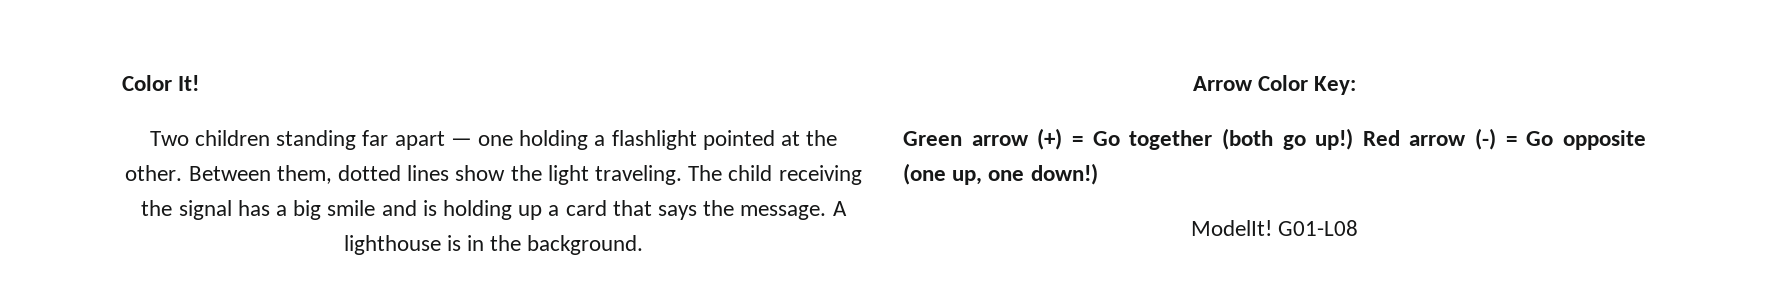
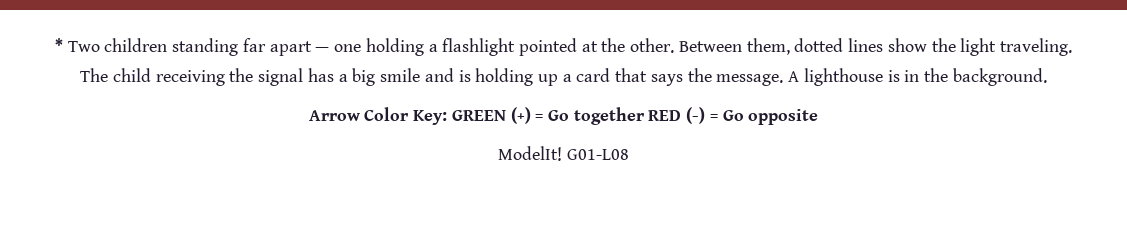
- Color It!
- Two children standing far apart — one holding a flashlight pointed at the other.
+ * Two children standing far apart — one holding a flashlight pointed at the other.
- Arrow Color Key:
- Green arrow (+) = Go together (both go up!) Red arrow (-) = Go opposite (one up, one down!)
+ Arrow Color Key: GREEN (+) = Go together RED (-) = Go opposite

